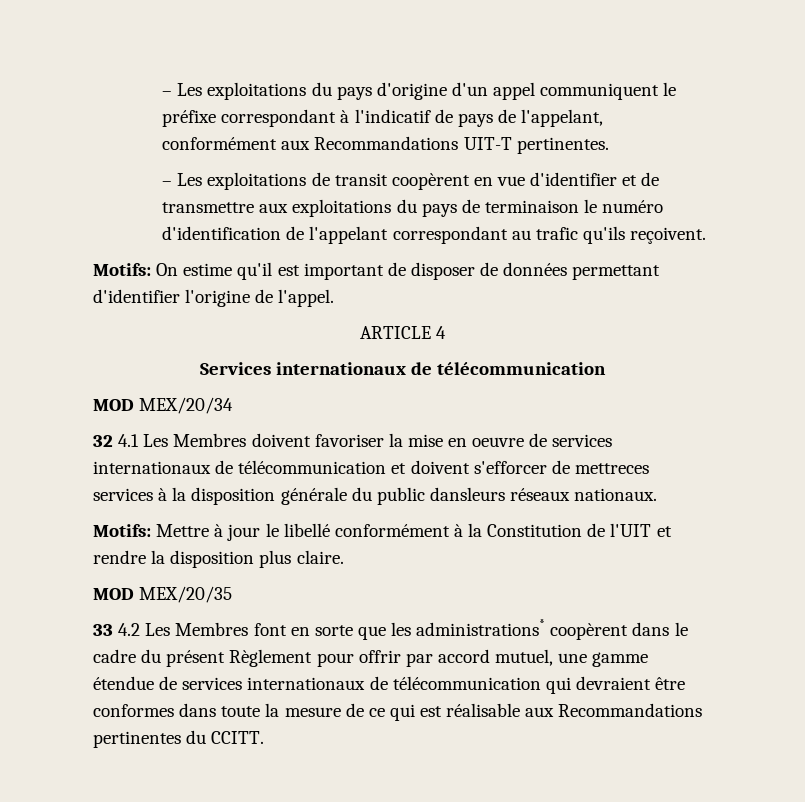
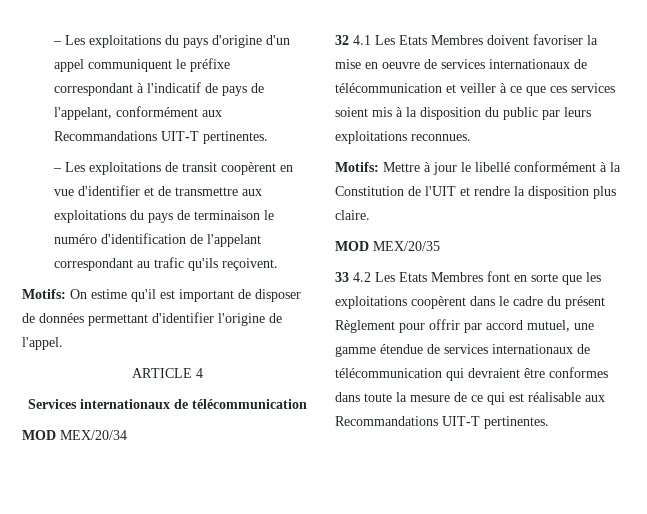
- 32 4.1 Les Membres doivent favoriser la mise en oeuvre de services internationaux de télécommunication et doivent s'efforcer de mettreces services à la disposition générale du public dansleurs réseaux nationaux.
+ 32 4.1 Les Etats Membres doivent favoriser la mise en oeuvre de services internationaux de télécommunication et veiller à ce que ces services soient mis à la disposition du public par leurs exploitations reconnues.
- 33 4.2 Les Membres font en sorte que les administrations* coopèrent dans le cadre du présent Règlement pour offrir par accord mutuel, une gamme étendue de services internationaux de télécommunication qui devraient être conformes dans toute la mesure de ce qui est réalisable aux Recommandations pertinentes du CCITT.
+ 33 4.2 Les Etats Membres font en sorte que les exploitations coopèrent dans le cadre du présent Règlement pour offrir par accord mutuel, une gamme étendue de services internationaux de télécommunication qui devraient être conformes dans toute la mesure de ce qui est réalisable aux Recommandations UIT-T pertinentes.

